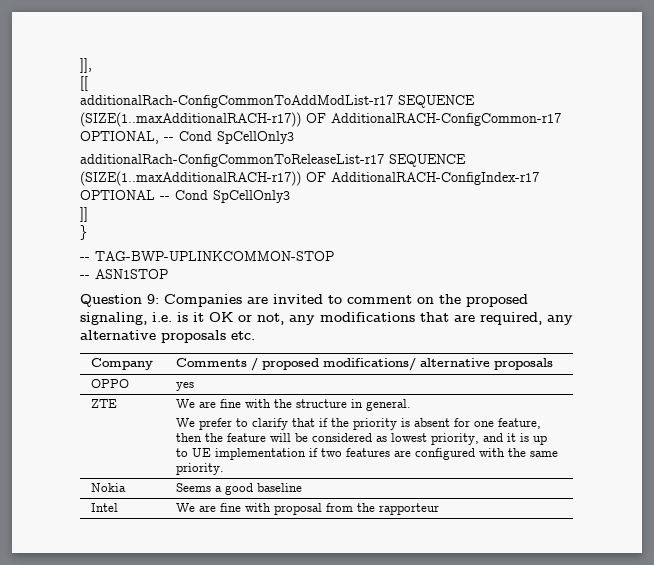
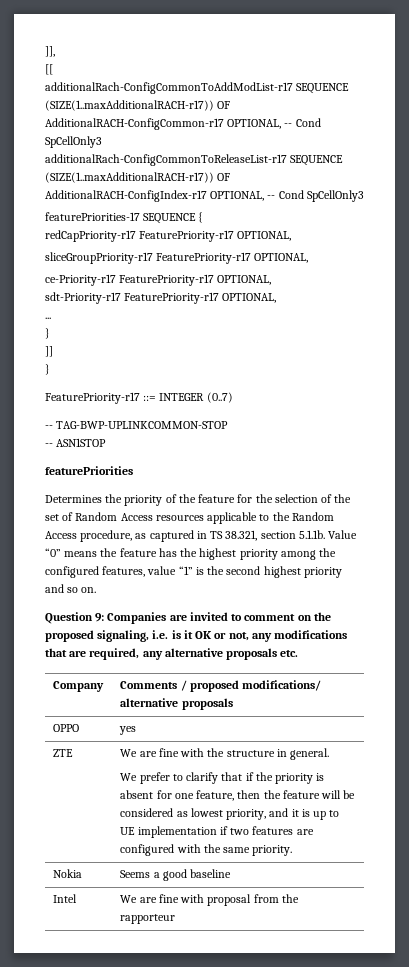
- additionalRach-ConfigCommonToReleaseList-r17 SEQUENCE (SIZE(1..maxAdditionalRACH-r17)) OF AdditionalRACH-ConfigIndex-r17 OPTIONAL -- Cond SpCellOnly3
+ additionalRach-ConfigCommonToReleaseList-r17 SEQUENCE (SIZE(1..maxAdditionalRACH-r17)) OF AdditionalRACH-ConfigIndex-r17 OPTIONAL, -- Cond SpCellOnly3
+ featurePriorities-17 SEQUENCE {
+ redCapPriority-r17 FeaturePriority-r17 OPTIONAL,
+ sliceGroupPriority-r17 FeaturePriority-r17 OPTIONAL,
+ ce-Priority-r17 FeaturePriority-r17 OPTIONAL,
+ sdt-Priority-r17 FeaturePriority-r17 OPTIONAL,
+ ...
+ }
  ]]
  }
+ FeaturePriority-r17 ::= INTEGER (0..7)
  -- TAG-BWP-UPLINKCOMMON-STOP
  -- ASN1STOP
+ featurePriorities
+ Determines the priority of the feature for the selection of the set of Random Access resources applicable to the Random Access procedure, as captured in TS 38.321, section 5.1.1b. Value “0” means the feature has the highest priority among the configured features, value “1” is the second highest priority and so on.

